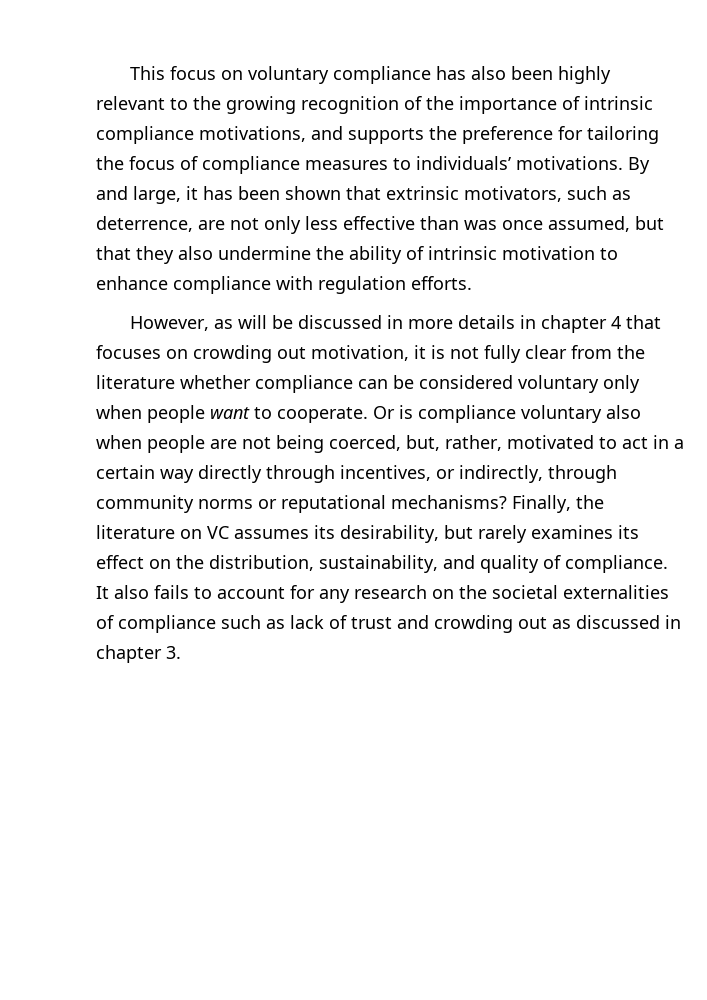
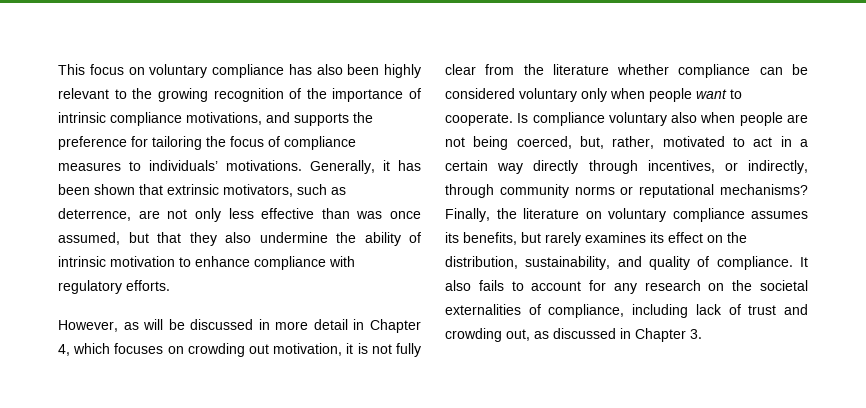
- By and large, it has been shown that extrinsic motivators, such as deterrence, are not only less effective than was once assumed, but that they also undermine the ability of intrinsic motivation to enhance compliance with regulation efforts.
+ Generally, it has been shown that extrinsic motivators, such as deterrence, are not only less effective than was once assumed, but that they also undermine the ability of intrinsic motivation to enhance compliance with regulatory efforts.
- However, as will be discussed in more details in chapter 4 that focuses on crowding out motivation, it is not fully clear from the literature whether compliance can be considered voluntary only when people want to cooperate.
+ However, as will be discussed in more detail in Chapter 4, which focuses on crowding out motivation, it is not fully clear from the literature whether compliance can be considered voluntary only when people want to cooperate.
- Or is compliance voluntary also when people are not being coerced, but, rather, motivated to act in a certain way directly through incentives, or indirectly, through community norms or reputational mechanisms?
+ Is compliance voluntary also when people are not being coerced, but, rather, motivated to act in a certain way directly through incentives, or indirectly, through community norms or reputational mechanisms?
- Finally, the literature on VC assumes its desirability, but rarely examines its effect on the distribution, sustainability, and quality of compliance.
+ Finally, the literature on voluntary compliance assumes its benefits, but rarely examines its effect on the distribution, sustainability, and quality of compliance.
- It also fails to account for any research on the societal externalities of compliance such as lack of trust and crowding out as discussed in chapter 3.
+ It also fails to account for any research on the societal externalities of compliance, including lack of trust and crowding out, as discussed in Chapter 3.

